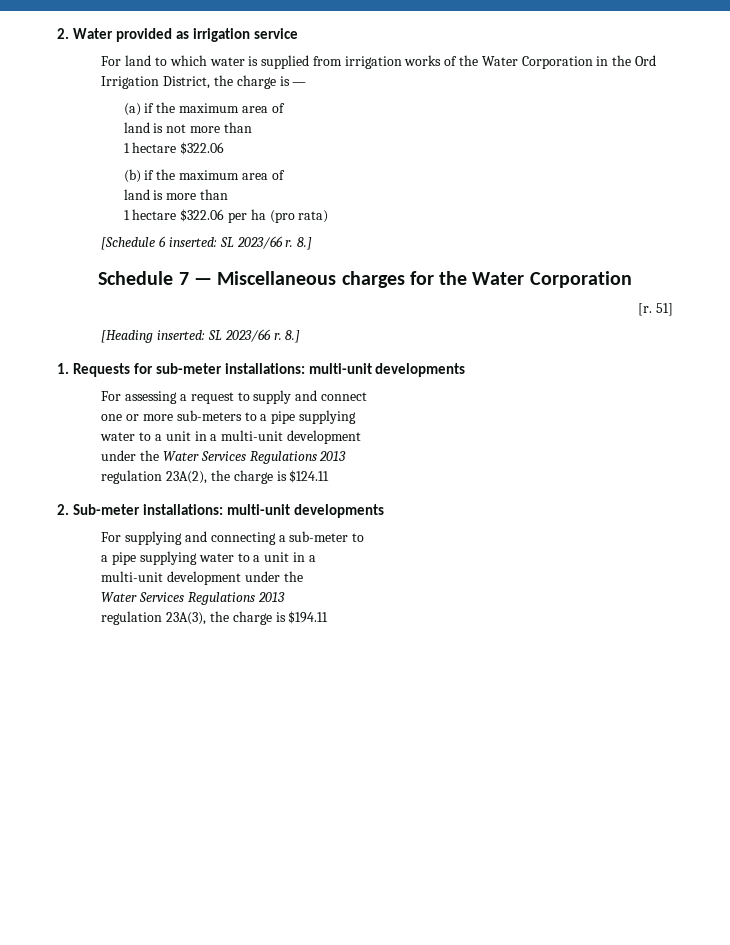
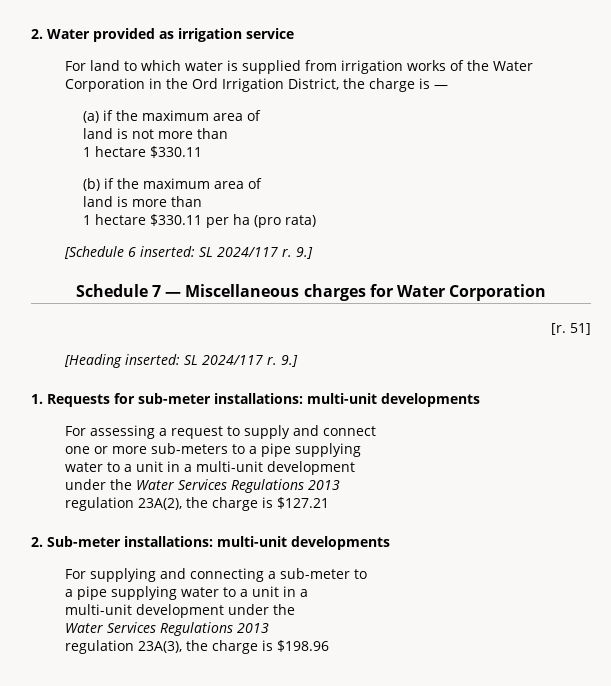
  land is not more than
- 1 hectare $322.06
+ 1 hectare $330.11
- 1 hectare $322.06 per ha (pro rata)
+ 1 hectare $330.11 per ha (pro rata)
- [Schedule 6 inserted: SL 2023/66 r. 8.]
+ [Schedule 6 inserted: SL 2024/117 r. 9.]
- Schedule 7 — Miscellaneous charges for the Water Corporation
+ Schedule 7 — Miscellaneous charges for Water Corporation
- [Heading inserted: SL 2023/66 r. 8.]
+ [Heading inserted: SL 2024/117 r. 9.]
- regulation 23A(2), the charge is $124.11
+ regulation 23A(2), the charge is $127.21
- regulation 23A(3), the charge is $194.11
+ regulation 23A(3), the charge is $198.96

